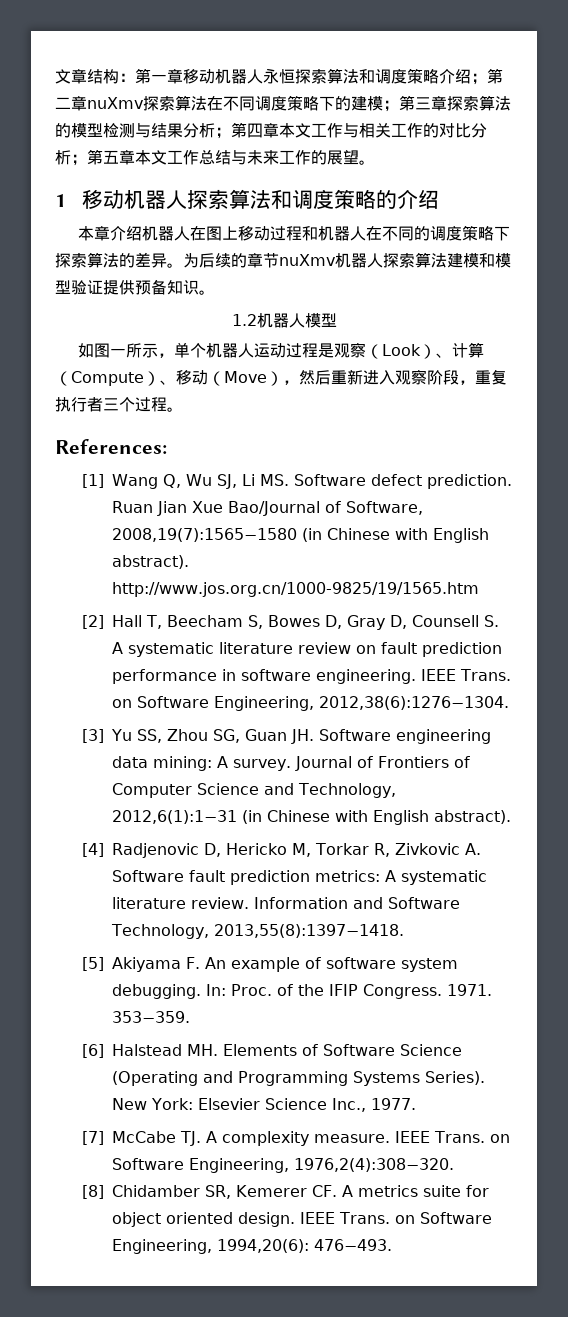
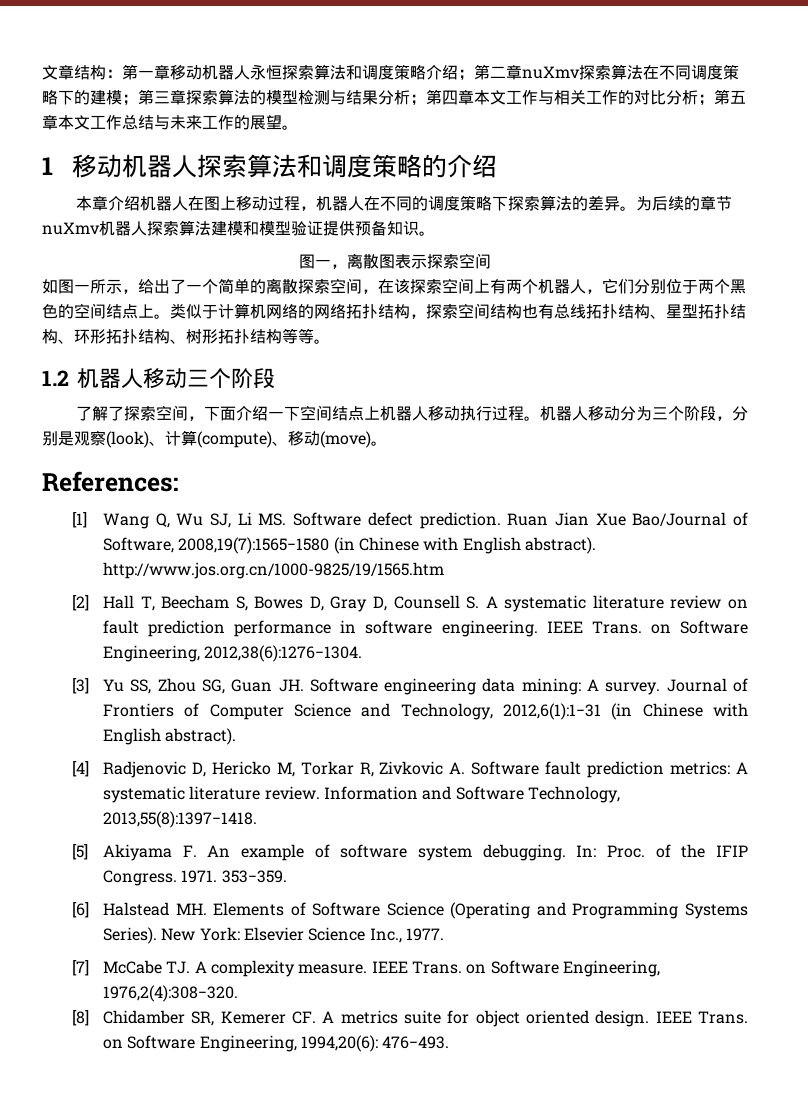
- 本章介绍机器人在图上移动过程和机器人在不同的调度策略下探索算法的差异。
+ 本章介绍机器人在图上移动过程，机器人在不同的调度策略下探索算法的差异。
- 1.2机器人模型
- 如图一所示，单个机器人运动过程是观察（Look）、计算（Compute）、移动（Move），然后重新进入观察阶段，重复执行者三个过程。
+ 图一，离散图表示探索空间
+ 如图一所示，给出了一个简单的离散探索空间，在该探索空间上有两个机器人，它们分别位于两个黑色的空间结点上。类似于计算机网络的网络拓扑结构，探索空间结构也有总线拓扑结构、星型拓扑结构、环形拓扑结构、树形拓扑结构等等。
+ 1.2机器人移动三个阶段
+ 了解了探索空间，下面介绍一下空间结点上机器人移动执行过程。机器人移动分为三个阶段，分别是观察(look)、计算(compute)、移动(move)。

